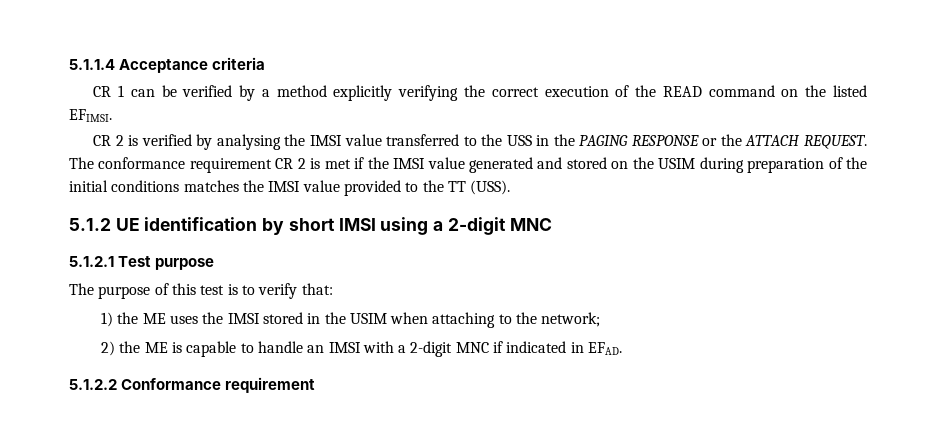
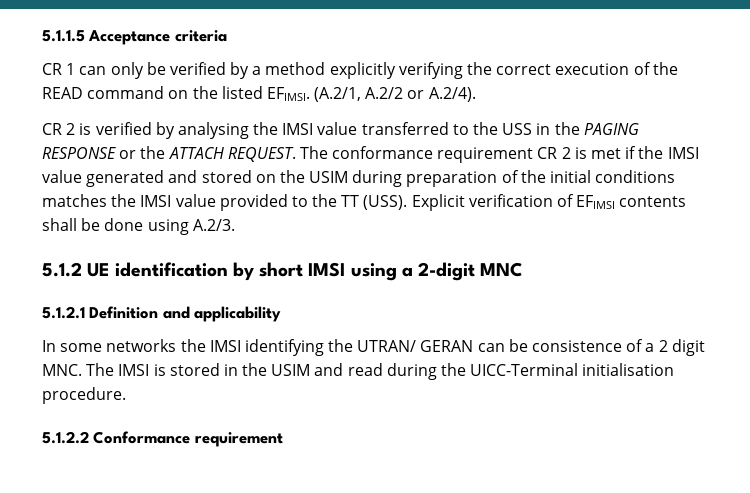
- 5.1.1.4 Acceptance criteria
+ 5.1.1.5 Acceptance criteria
- CR 1 can be verified by a method explicitly verifying the correct execution of the READ command on the listed EFIMSI.
+ CR 1 can only be verified by a method explicitly verifying the correct execution of the READ command on the listed EFIMSI. (A.2/1, A.2/2 or A.2/4).
+ Explicit verification of EFIMSI contents shall be done using A.2/3.
- 5.1.2.1 Test purpose
- The purpose of this test is to verify that:
- 1) the ME uses the IMSI stored in the USIM when attaching to the network;
- 2) the ME is capable to handle an IMSI with a 2-digit MNC if indicated in EFAD.
+ 5.1.2.1 Definition and applicability
+ In some networks the IMSI identifying the UTRAN/ GERAN can be consistence of a 2 digit MNC. The IMSI is stored in the USIM and read during the UICC-Terminal initialisation procedure.

